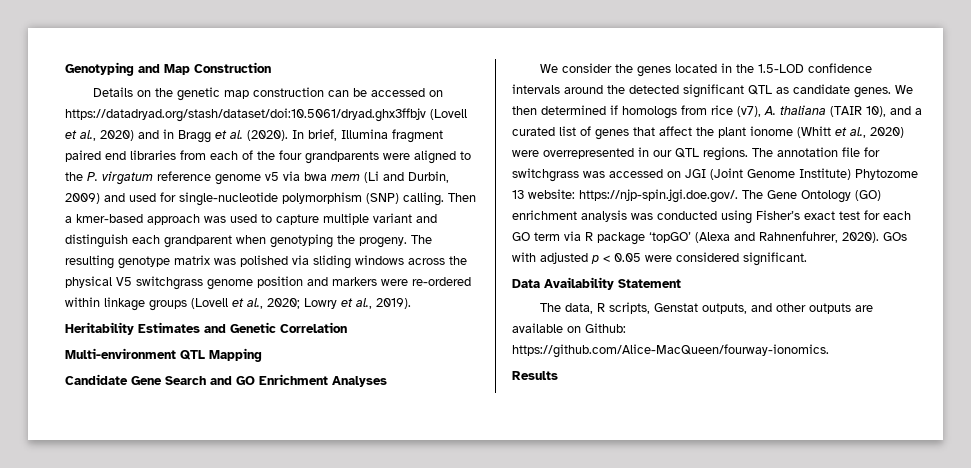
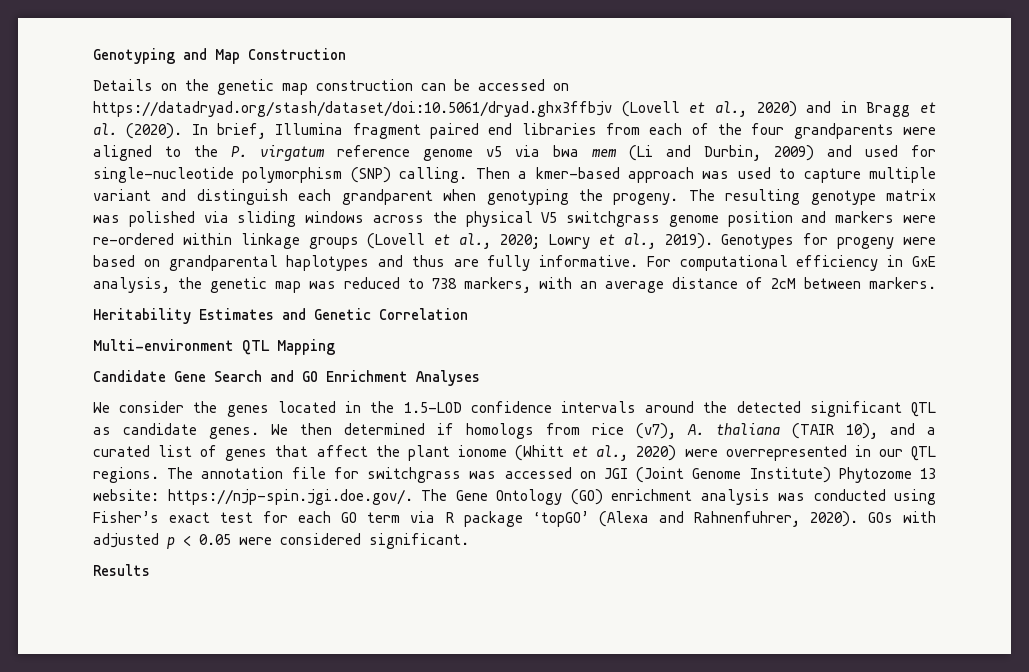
+ Genotypes for progeny were based on grandparental haplotypes and thus are fully informative. For computational efficiency in GxE analysis, the genetic map was reduced to 738 markers, with an average distance of 2cM between markers.
- Data Availability Statement
- The data, R scripts, Genstat outputs, and other outputs are available on Github: https://github.com/Alice-MacQueen/fourway-ionomics.

